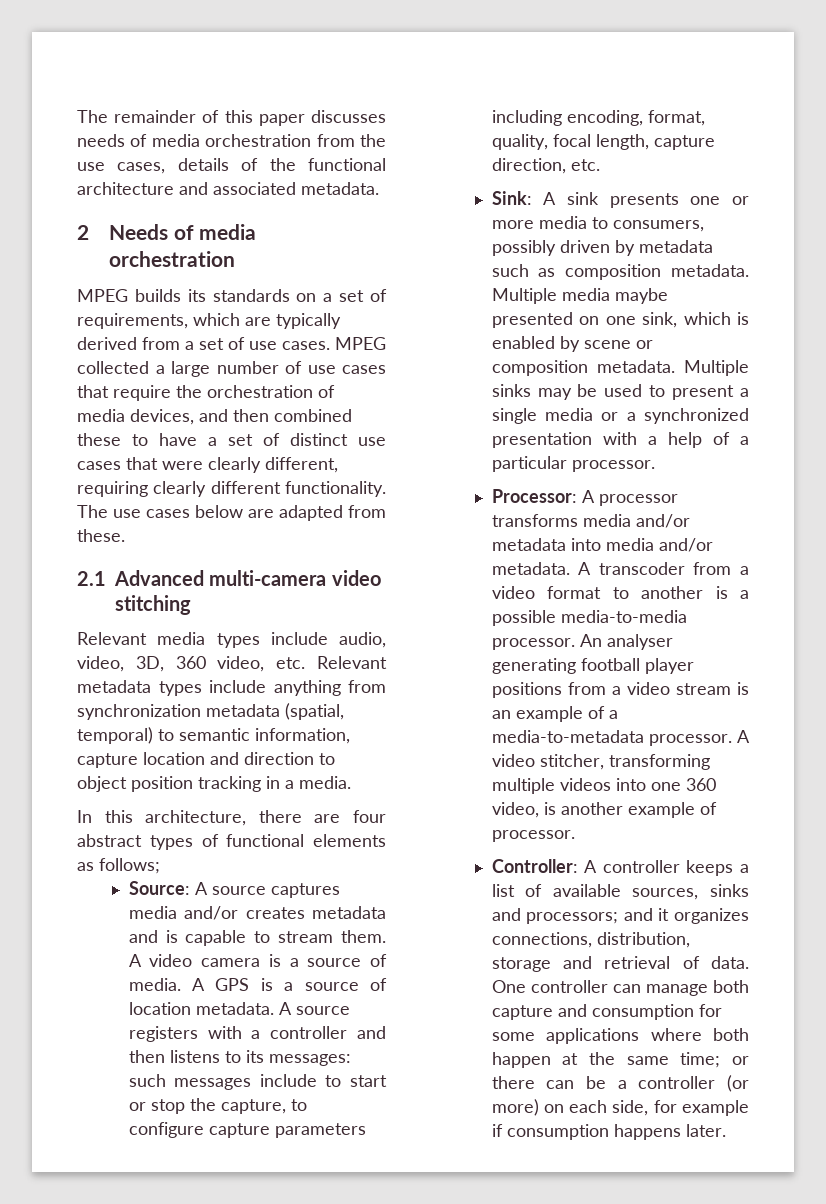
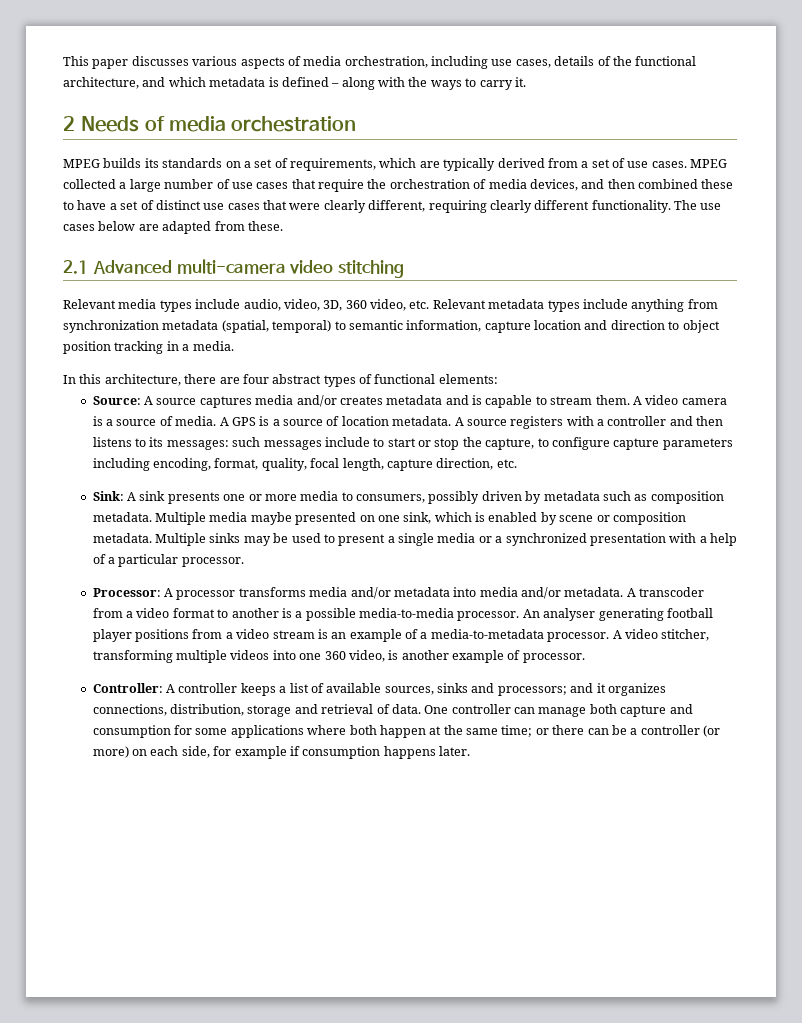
- The remainder of this paper discusses needs of media orchestration from the use cases, details of the functional architecture and associated metadata.
+ This paper discusses various aspects of media orchestration, including use cases, details of the functional architecture, and which metadata is defined – along with the ways to carry it.
- In this architecture, there are four abstract types of functional elements as follows;
+ In this architecture, there are four abstract types of functional elements:

